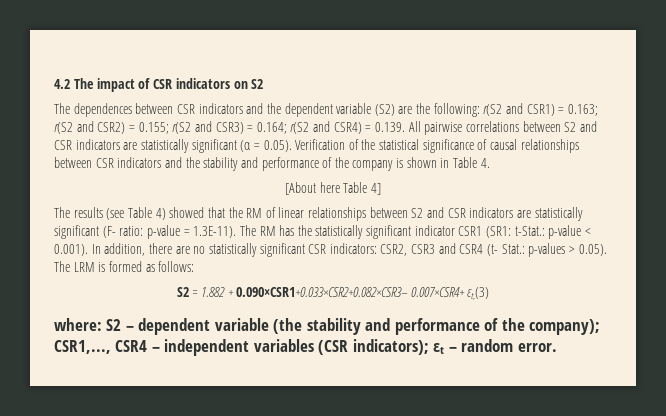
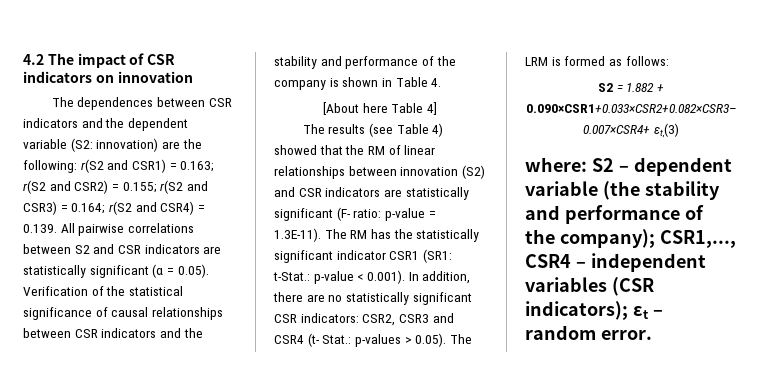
- 4.2 The impact of CSR indicators on S2
+ 4.2 The impact of CSR indicators on innovation
- The dependences between CSR indicators and the dependent variable (S2) are the following:
+ The dependences between CSR indicators and the dependent variable (S2: innovation) are the following:
- The results (see Table 4) showed that the RM of linear relationships between S2 and CSR indicators are statistically significant (F- ratio:
+ The results (see Table 4) showed that the RM of linear relationships between innovation (S2) and CSR indicators are statistically significant (F- ratio:

